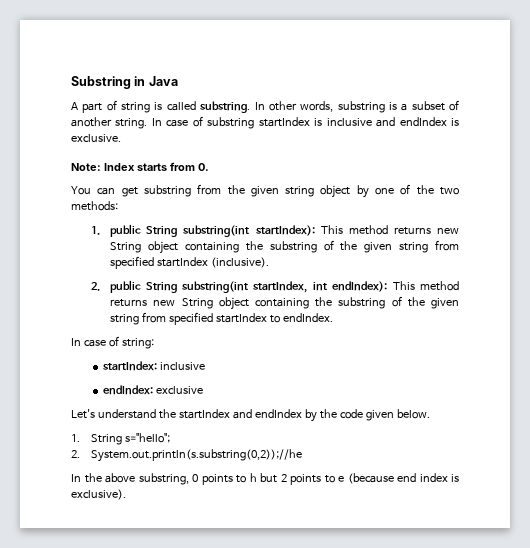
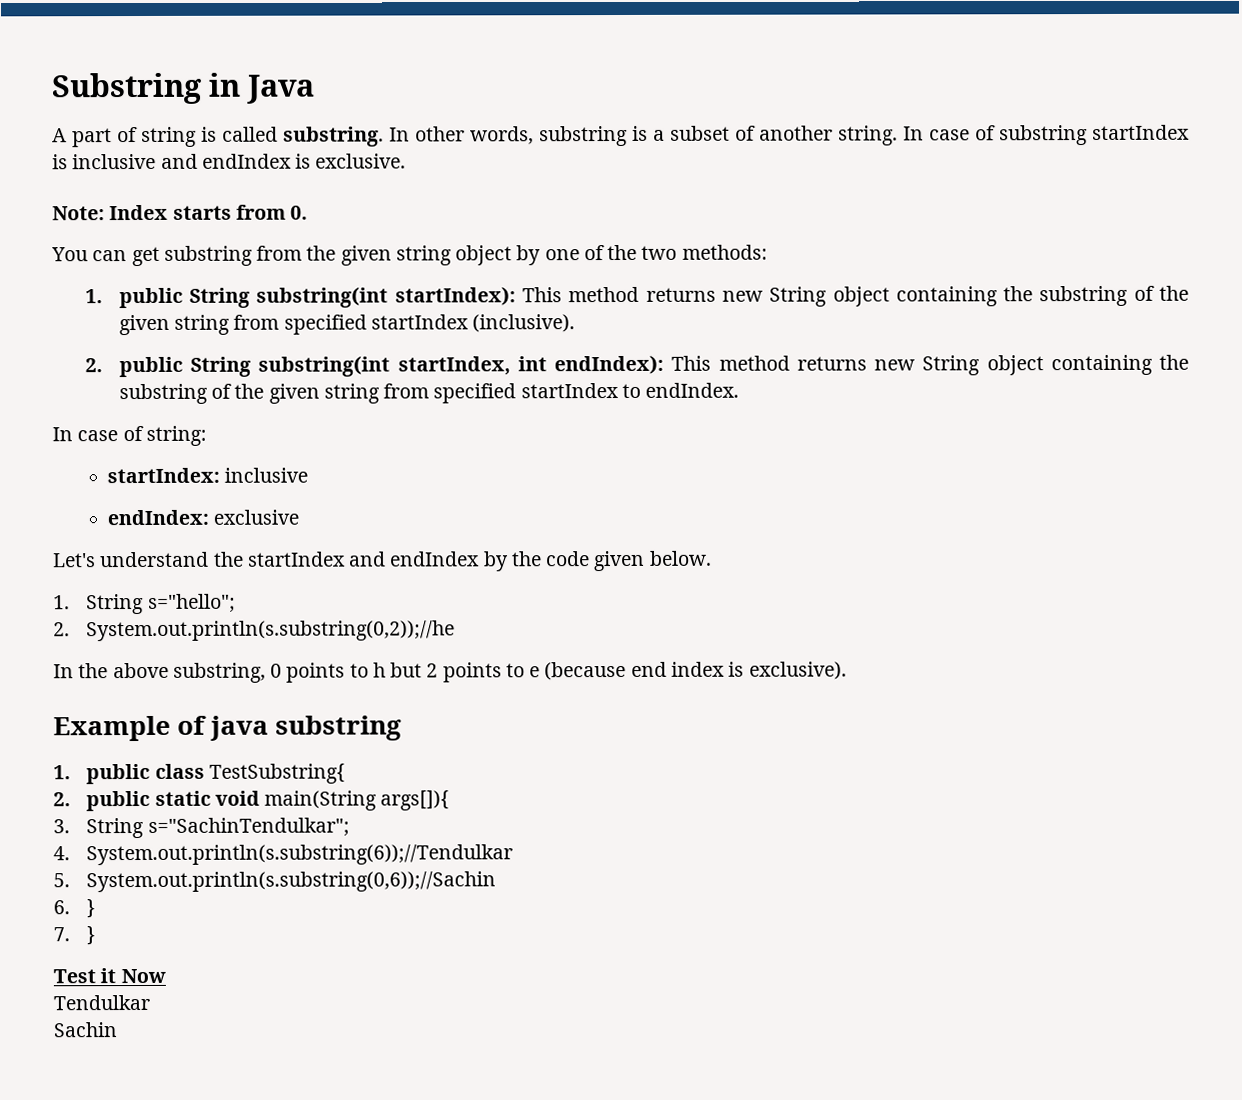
+ Example of java substring
+ 1. public class TestSubstring{
+ 2. public static void main(String args[]){
+ 3. String s="SachinTendulkar";
+ 4. System.out.println(s.substring(6));//Tendulkar
+ 5. System.out.println(s.substring(0,6));//Sachin
+ 6. }
+ 7. }
+ Test it Now
+ Tendulkar
+ Sachin

